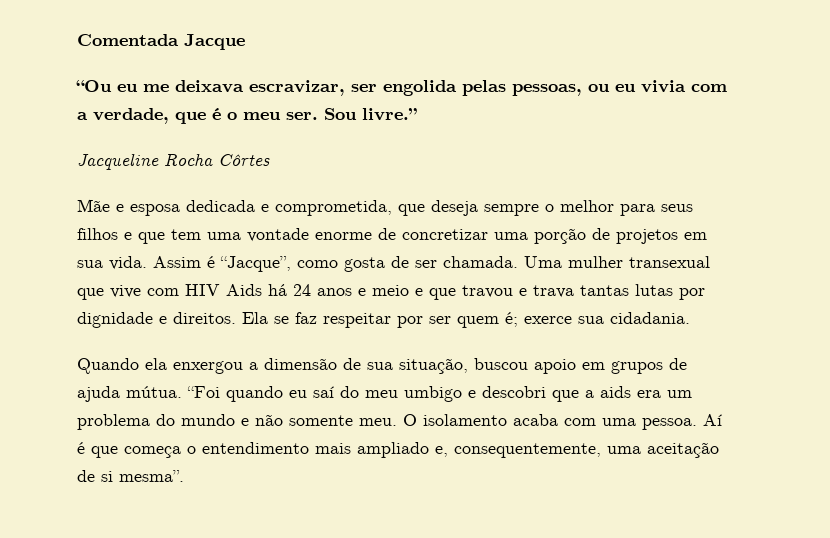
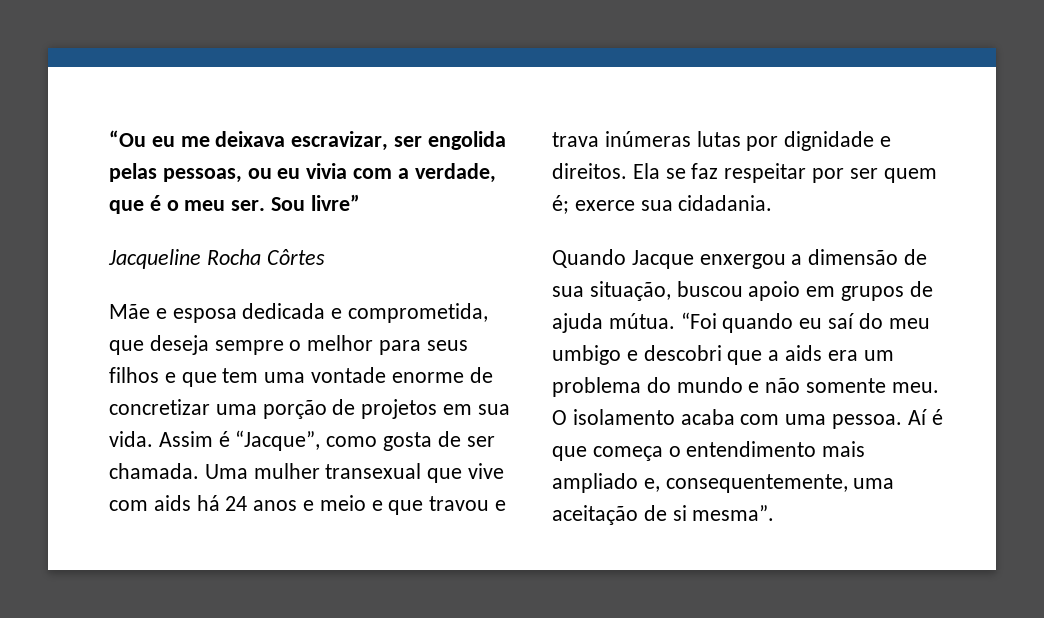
- Comentada Jacque
- Sou livre.”
+ Sou livre”
- Uma mulher transexual que vive com HIV Aids há 24 anos e meio e que travou e trava tantas lutas por dignidade e direitos.
+ Uma mulher transexual que vive com aids há 24 anos e meio e que travou e trava inúmeras lutas por dignidade e direitos.
- Quando ela enxergou a dimensão de sua situação, buscou apoio em grupos de ajuda mútua.
+ Quando Jacque enxergou a dimensão de sua situação, buscou apoio em grupos de ajuda mútua.

